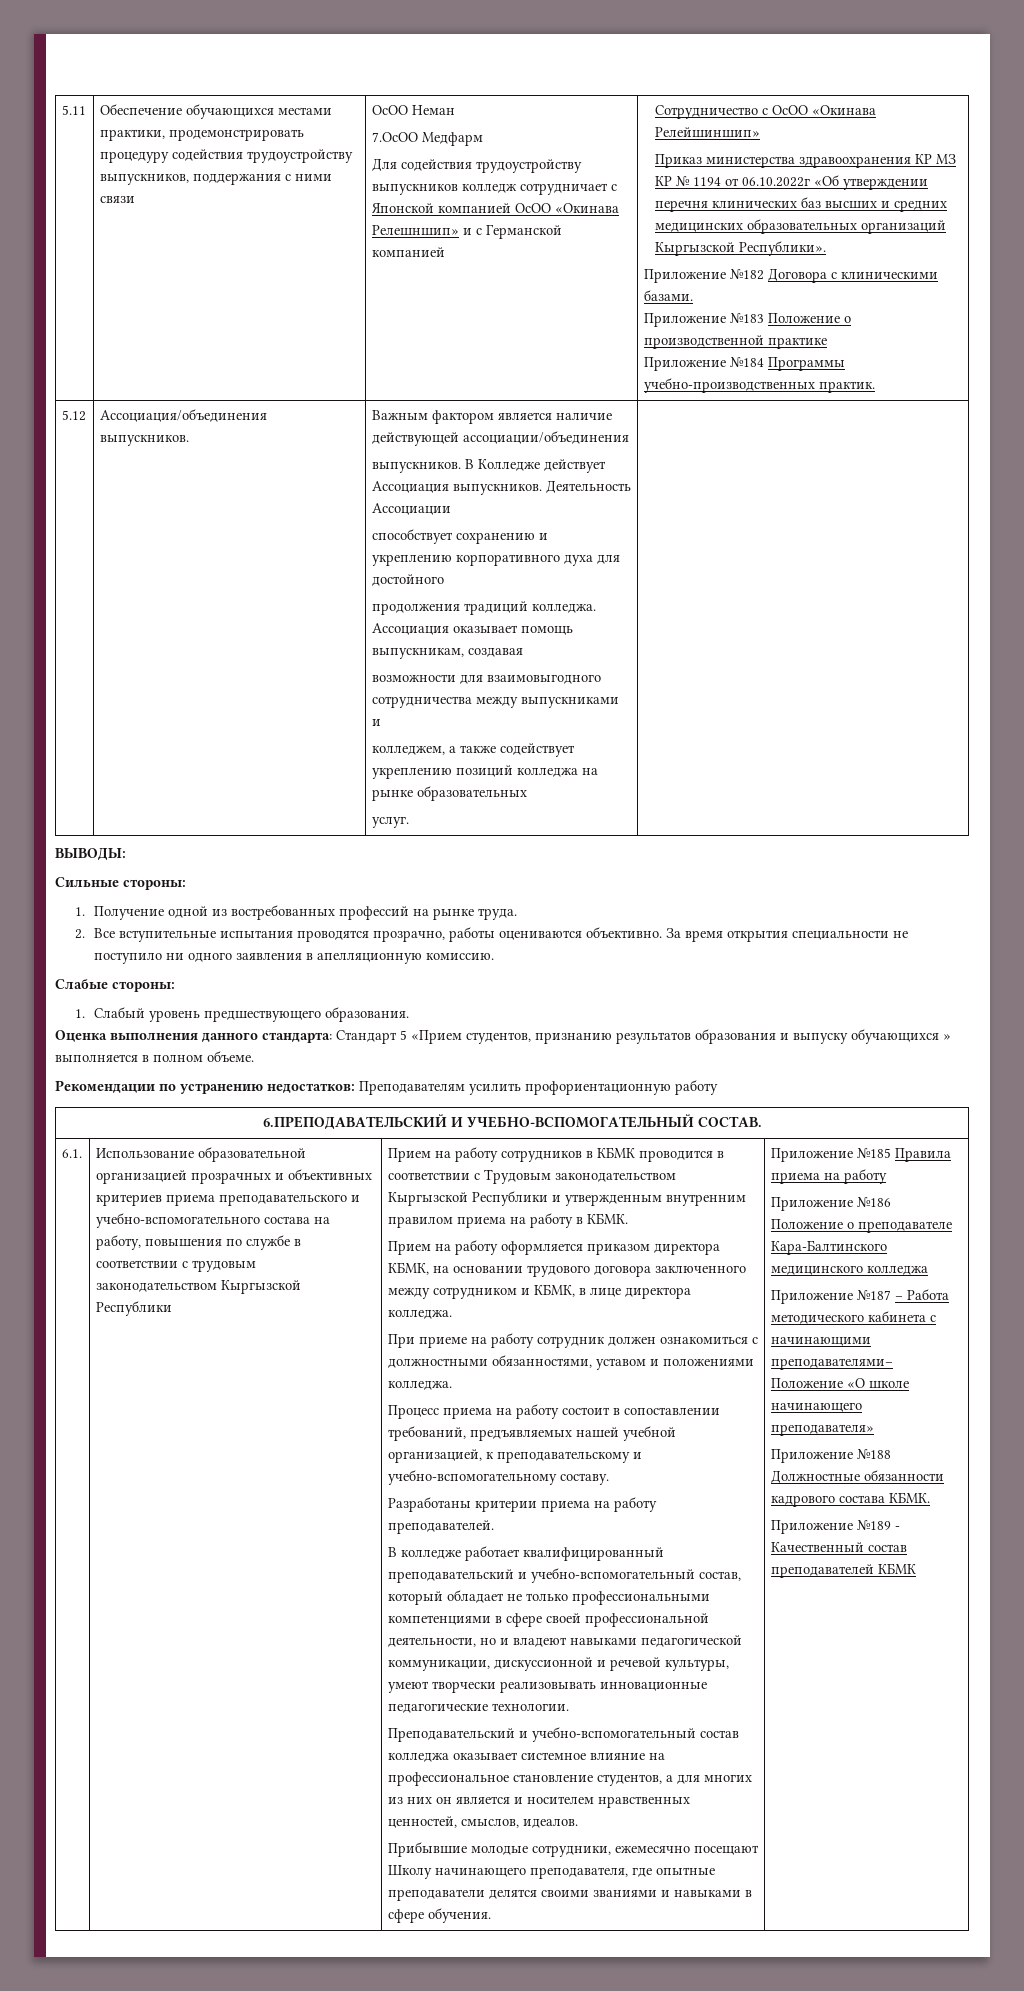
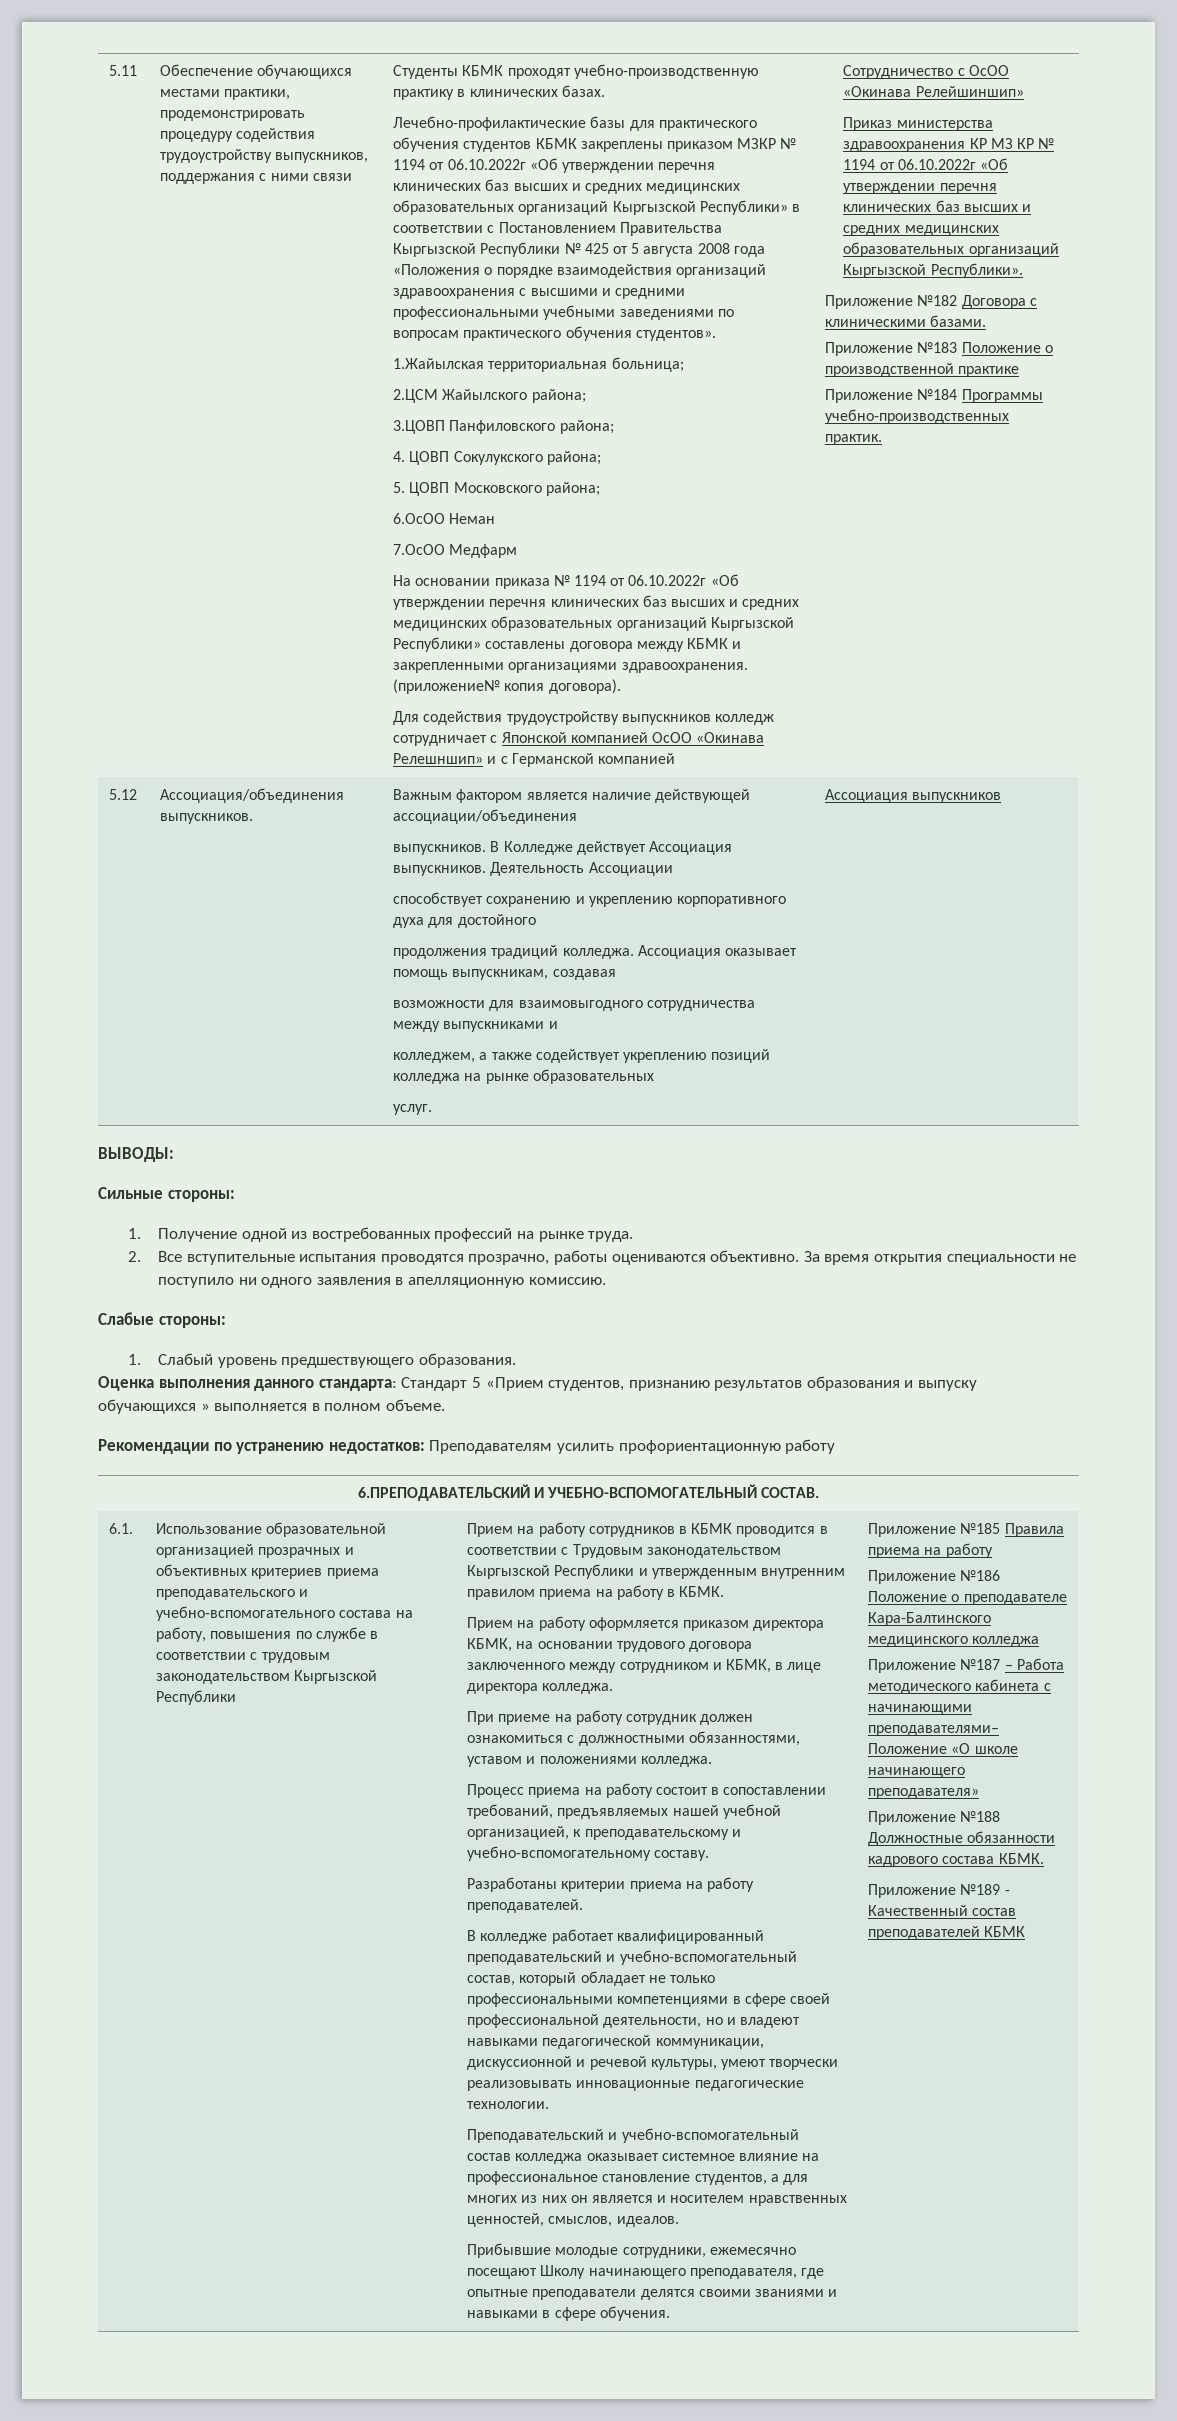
- ОсОО Неман
+ Студенты КБМК проходят учебно-производственную практику в клинических базах.
+ Лечебно-профилактические базы для практического обучения студентов КБМК закреплены приказом МЗКР № 1194 от 06.10.2022г «Об утверждении перечня клинических баз высших и средних медицинских образовательных организаций Кыргызской Республики» в соответствии с Постановлением Правительства Кыргызской Республики № 425 от 5 августа 2008 года «Положения о порядке взаимодействия организаций здравоохранения с высшими и средними профессиональными учебными заведениями по вопросам практического обучения студентов».
+ 1.Жайылская территориальная больница;
+ 2.ЦСМ Жайылского района;
+ 3.ЦОВП Панфиловского района;
+ 4. ЦОВП Сокулукского района;
+ 5. ЦОВП Московского района;
+ 6.ОсОО Неман
  7.ОсОО Медфарм
+ На основании приказа № 1194 от 06.10.2022г «Об утверждении перечня клинических баз высших и средних медицинских образовательных организаций Кыргызской Республики» составлены договора между КБМК и закрепленными организациями здравоохранения. (приложение№ копия договора).
+ Ассоциация выпускников

